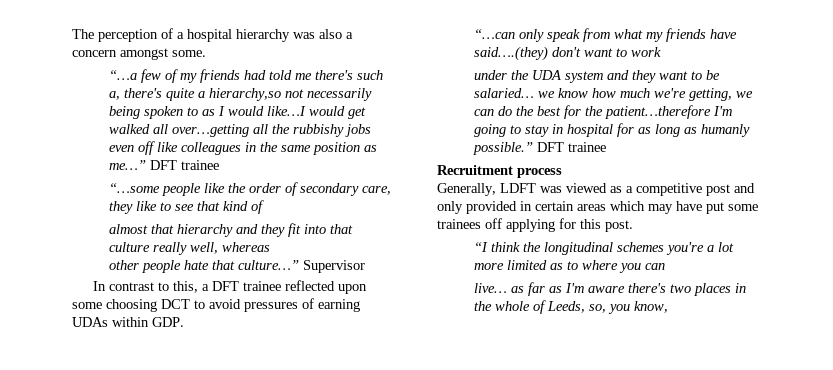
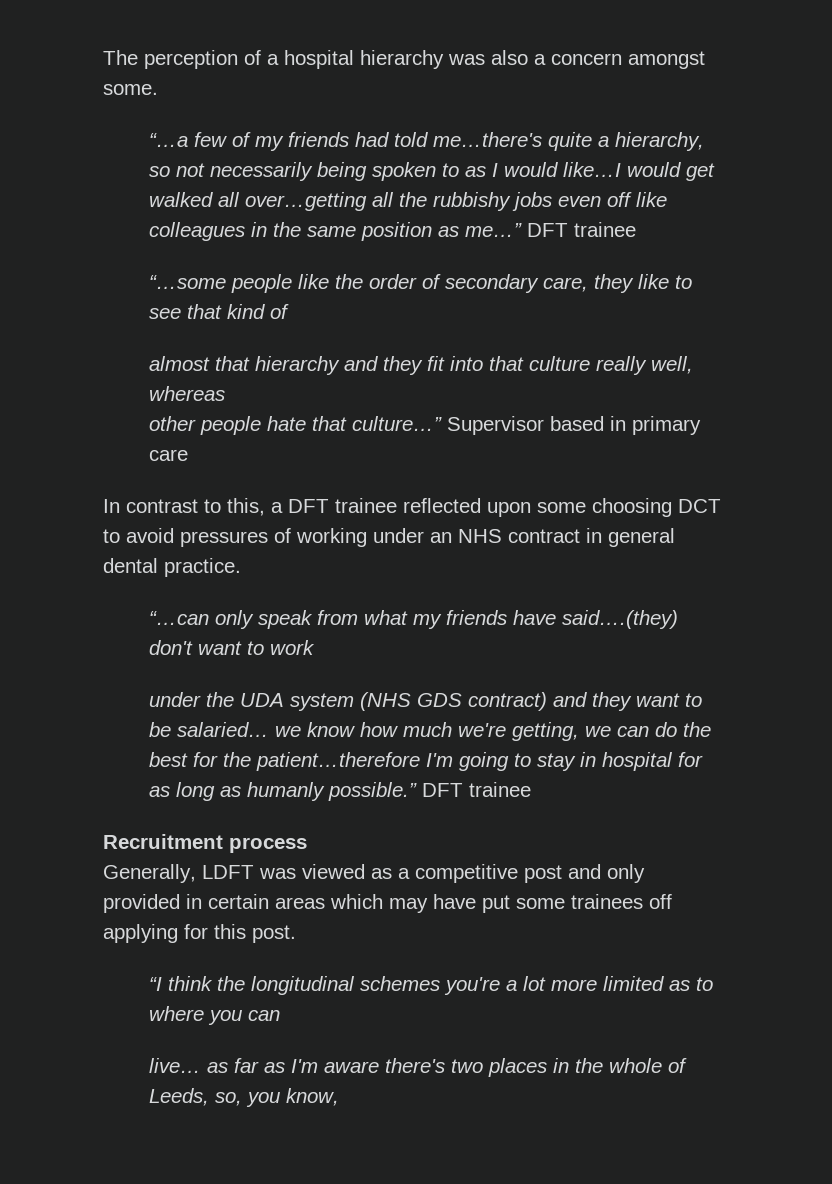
- “…a few of my friends had told me there's such a, there's quite a hierarchy,so not necessarily being spoken to as I would like…I would get walked all over…getting all the rubbishy jobs even off like colleagues in the same position as me…”
+ “…a few of my friends had told me…there's quite a hierarchy, so not necessarily being spoken to as I would like…I would get walked all over…getting all the rubbishy jobs even off like colleagues in the same position as me…”
- Supervisor
+ Supervisor based in primary care
- In contrast to this, a DFT trainee reflected upon some choosing DCT to avoid pressures of earning UDAs within GDP.
+ In contrast to this, a DFT trainee reflected upon some choosing DCT to avoid pressures of working under an NHS contract in general dental practice.
- under the UDA system and they want to be salaried… we know how much we're getting, we can do the best for the patient…therefore I'm going to stay in hospital for as long as humanly possible.”
+ under the UDA system (NHS GDS contract) and they want to be salaried… we know how much we're getting, we can do the best for the patient…therefore I'm going to stay in hospital for as long as humanly possible.”

